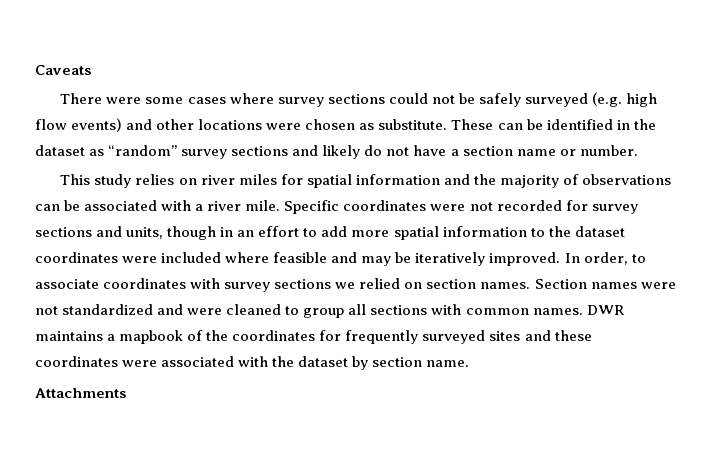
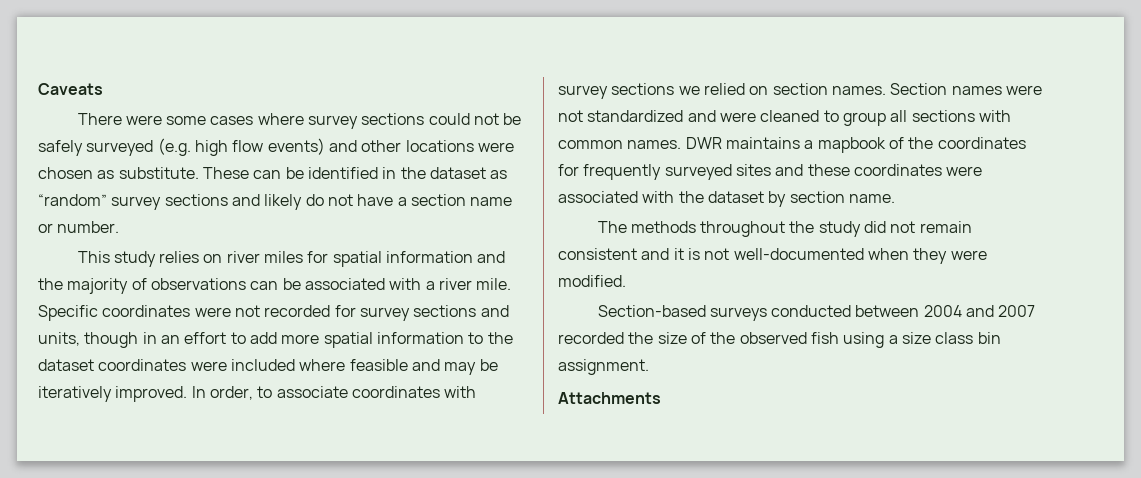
+ The methods throughout the study did not remain consistent and it is not well-documented when they were modified.
+ Section-based surveys conducted between 2004 and 2007 recorded the size of the observed fish using a size class bin assignment.

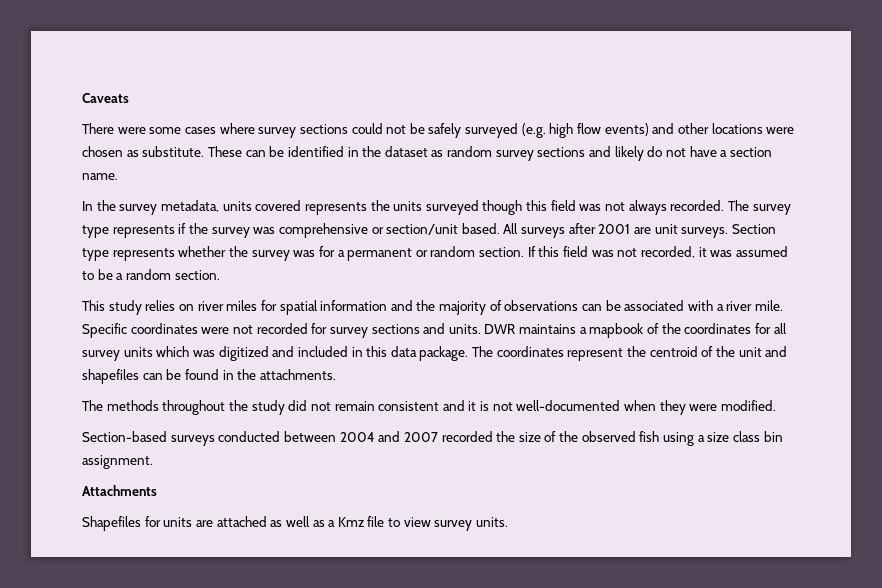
- These can be identified in the dataset as “random” survey sections and likely do not have a section name or number.
+ These can be identified in the dataset as random survey sections and likely do not have a section name.
+ In the survey metadata, units covered represents the units surveyed though this field was not always recorded. The survey type represents if the survey was comprehensive or section/unit based. All surveys after 2001 are unit surveys. Section type represents whether the survey was for a permanent or random section. If this field was not recorded, it was assumed to be a random section.
- Specific coordinates were not recorded for survey sections and units, though in an effort to add more spatial information to the dataset coordinates were included where feasible and may be iteratively improved. In order, to associate coordinates with survey sections we relied on section names. Section names were not standardized and were cleaned to group all sections with common names.
+ Specific coordinates were not recorded for survey sections and units.
- DWR maintains a mapbook of the coordinates for frequently surveyed sites and these coordinates were associated with the dataset by section name.
+ DWR maintains a mapbook of the coordinates for all survey units which was digitized and included in this data package. The coordinates represent the centroid of the unit and shapefiles can be found in the attachments.
+ Shapefiles for units are attached as well as a Kmz file to view survey units.

